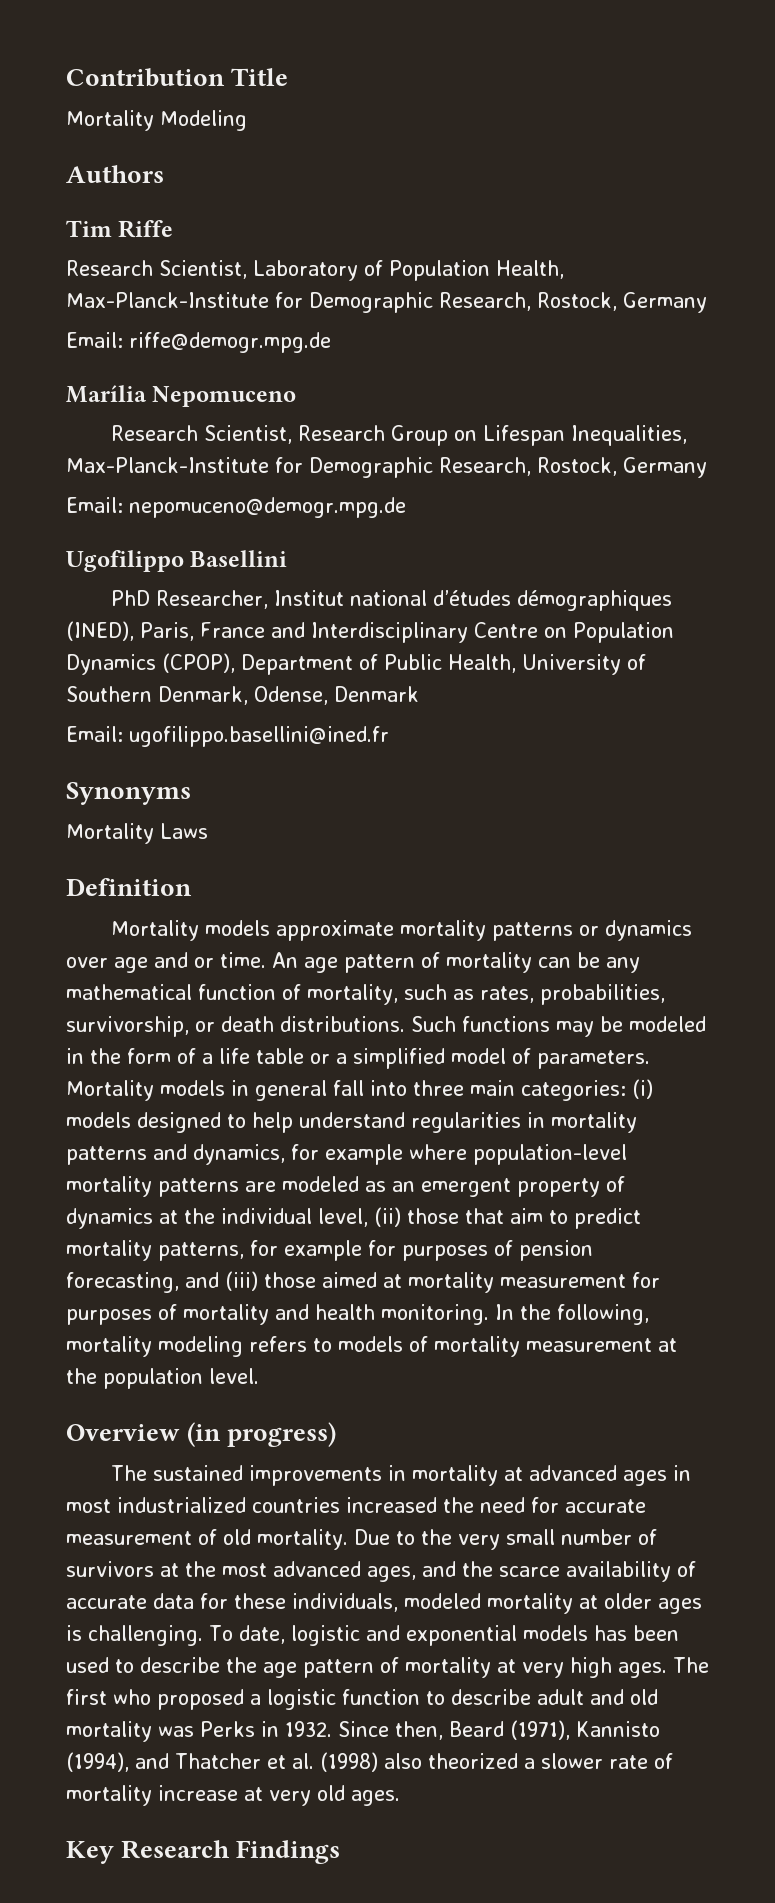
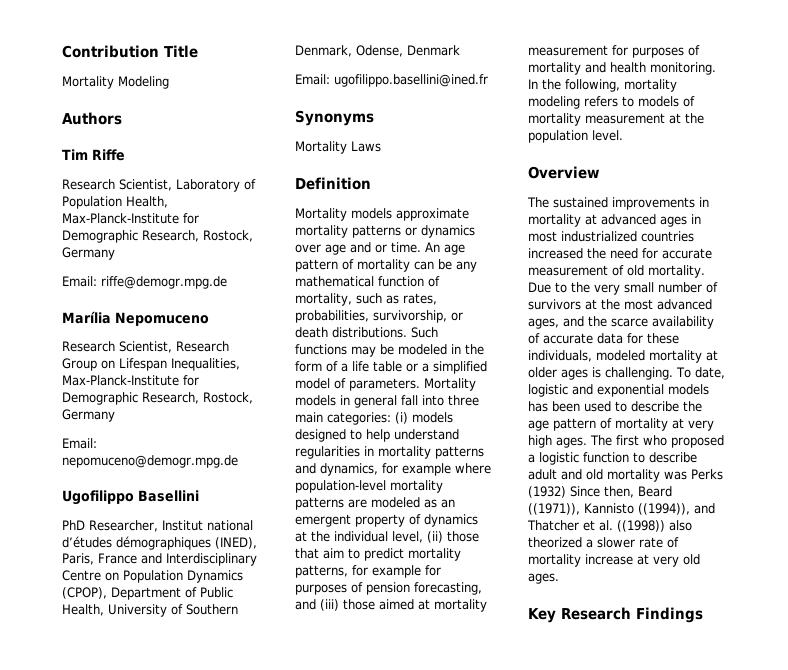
- Overview (in progress)
+ Overview
- The first who proposed a logistic function to describe adult and old mortality was Perks in 1932. Since then, Beard (1971), Kannisto (1994), and Thatcher et al. (1998) also theorized a slower rate of mortality increase at very old ages.
+ The first who proposed a logistic function to describe adult and old mortality was Perks (1932) Since then, Beard ((1971)), Kannisto ((1994)), and Thatcher et al. ((1998)) also theorized a slower rate of mortality increase at very old ages.

